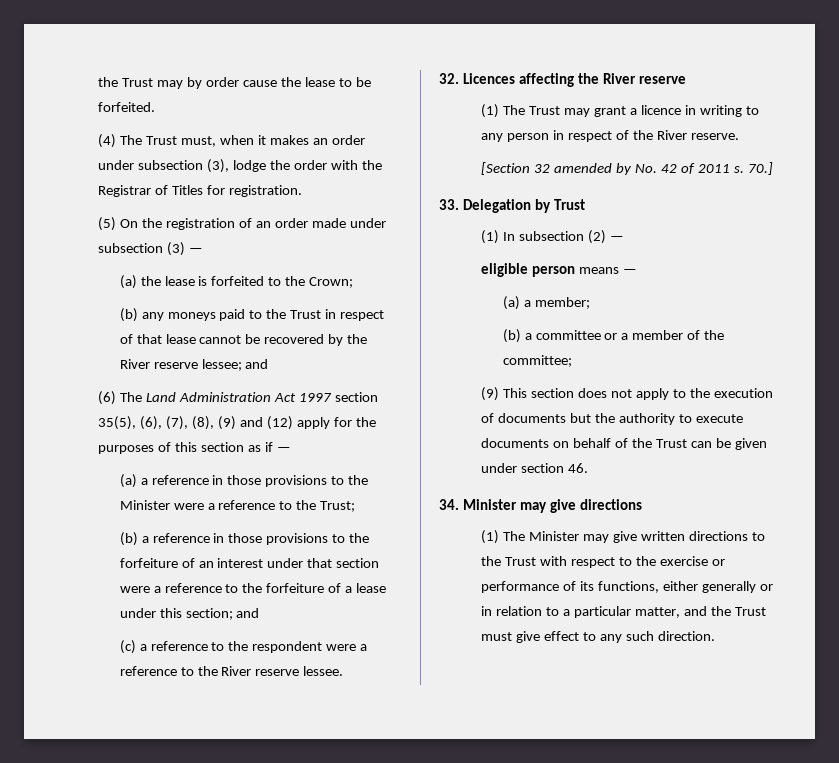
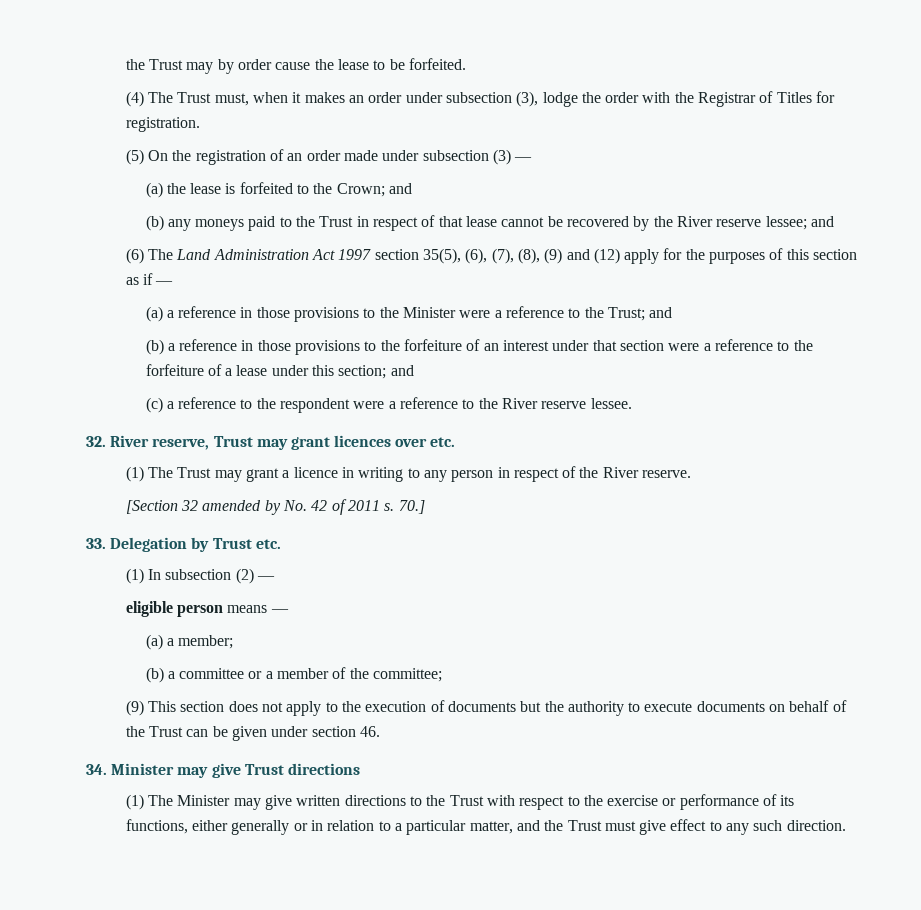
- (a) the lease is forfeited to the Crown;
+ (a) the lease is forfeited to the Crown; and
- (a) a reference in those provisions to the Minister were a reference to the Trust;
+ (a) a reference in those provisions to the Minister were a reference to the Trust; and
- 32. Licences affecting the River reserve
+ 32. River reserve, Trust may grant licences over etc.
- 33. Delegation by Trust
+ 33. Delegation by Trust etc.
- 34. Minister may give directions
+ 34. Minister may give Trust directions

